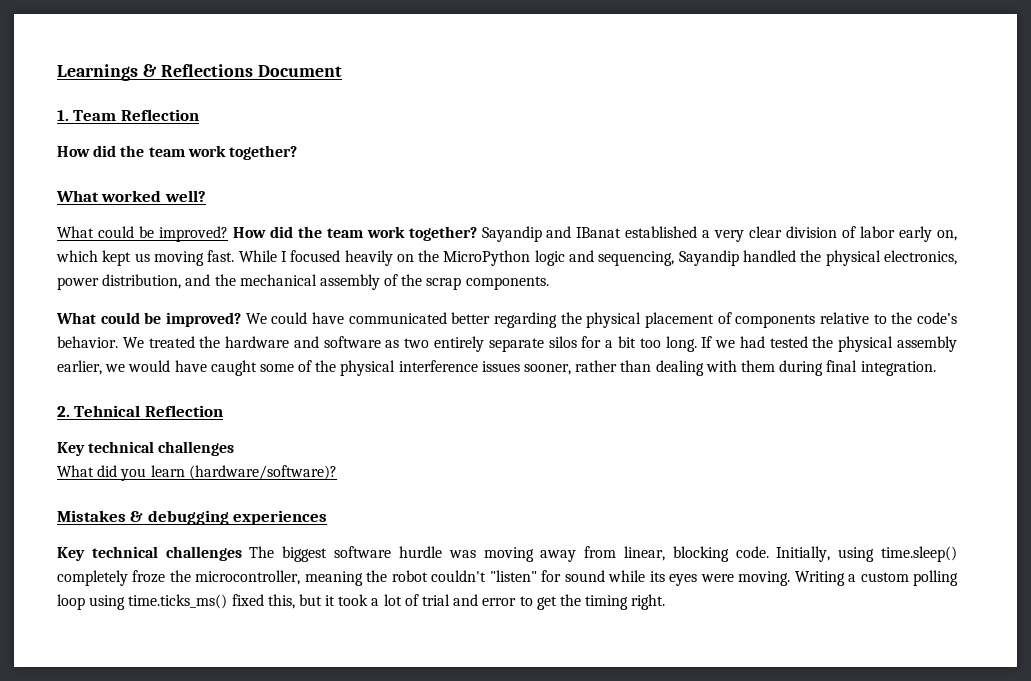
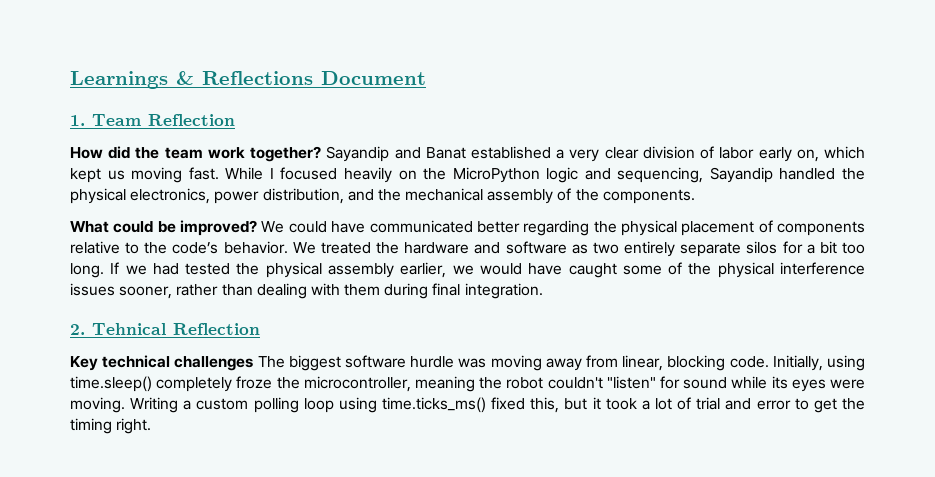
  1. Team Reflection
- How did the team work together?
- What worked well?
- What could be improved? How did the team work together? Sayandip and IBanat established a very clear division of labor early on, which kept us moving fast.
+ How did the team work together? Sayandip and Banat established a very clear division of labor early on, which kept us moving fast.
- While I focused heavily on the MicroPython logic and sequencing, Sayandip handled the physical electronics, power distribution, and the mechanical assembly of the scrap components.
+ While I focused heavily on the MicroPython logic and sequencing, Sayandip handled the physical electronics, power distribution, and the mechanical assembly of the components.
  2. Tehnical Reflection
- Key technical challenges
- What did you learn (hardware/software)?
- Mistakes & debugging experiences

